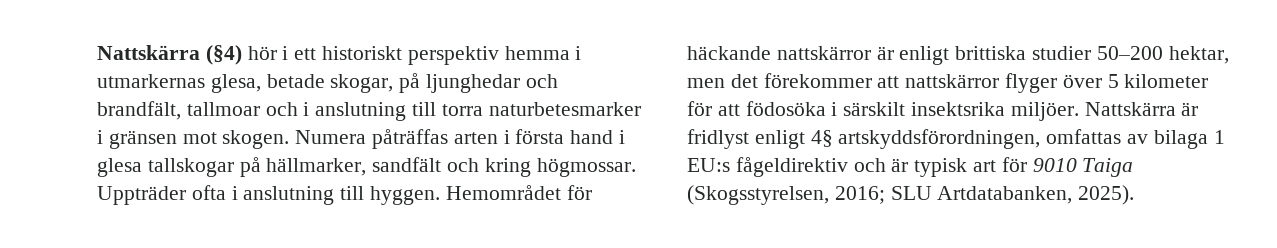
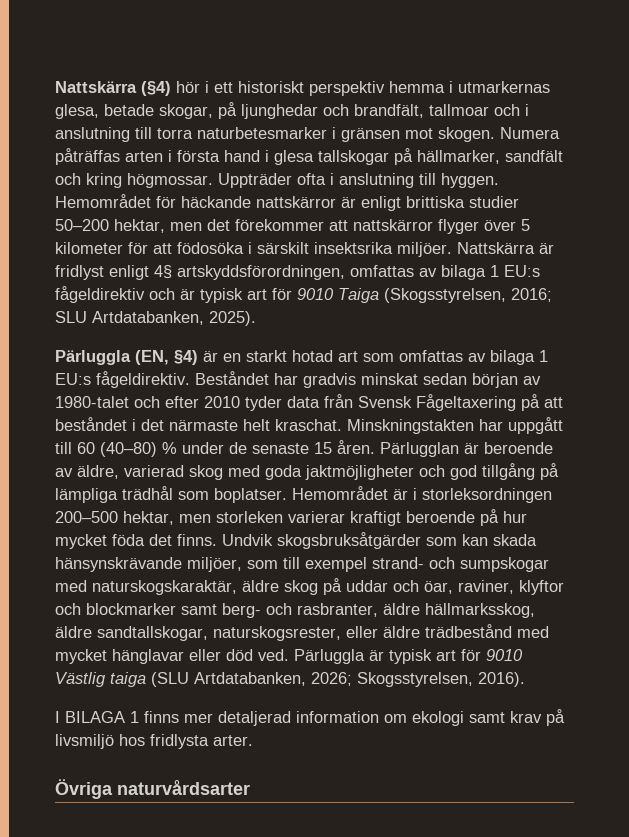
+ Pärluggla (EN, §4) är en starkt hotad art som omfattas av bilaga 1 EU:s fågeldirektiv. Beståndet har gradvis minskat sedan början av 1980-talet och efter 2010 tyder data från Svensk Fågeltaxering på att beståndet i det närmaste helt kraschat. Minskningstakten har uppgått till 60 (40–80) % under de senaste 15 åren. Pärlugglan är beroende av äldre, varierad skog med goda jaktmöjligheter och god tillgång på lämpliga trädhål som boplatser. Hemområdet är i storleksordningen 200–500 hektar, men storleken varierar kraftigt beroende på hur mycket föda det finns. Undvik skogsbruksåtgärder som kan skada hänsynskrävande miljöer, som till exempel strand- och sumpskogar med naturskogskaraktär, äldre skog på uddar och öar, raviner, klyftor och blockmarker samt berg- och rasbranter, äldre hällmarksskog, äldre sandtallskogar, naturskogsrester, eller äldre trädbestånd med mycket hänglavar eller död ved. Pärluggla är typisk art för 9010 Västlig taiga (SLU Artdatabanken, 2026; Skogsstyrelsen, 2016).
+ I BILAGA 1 finns mer detaljerad information om ekologi samt krav på livsmiljö hos fridlysta arter.
+ Övriga naturvårdsarter

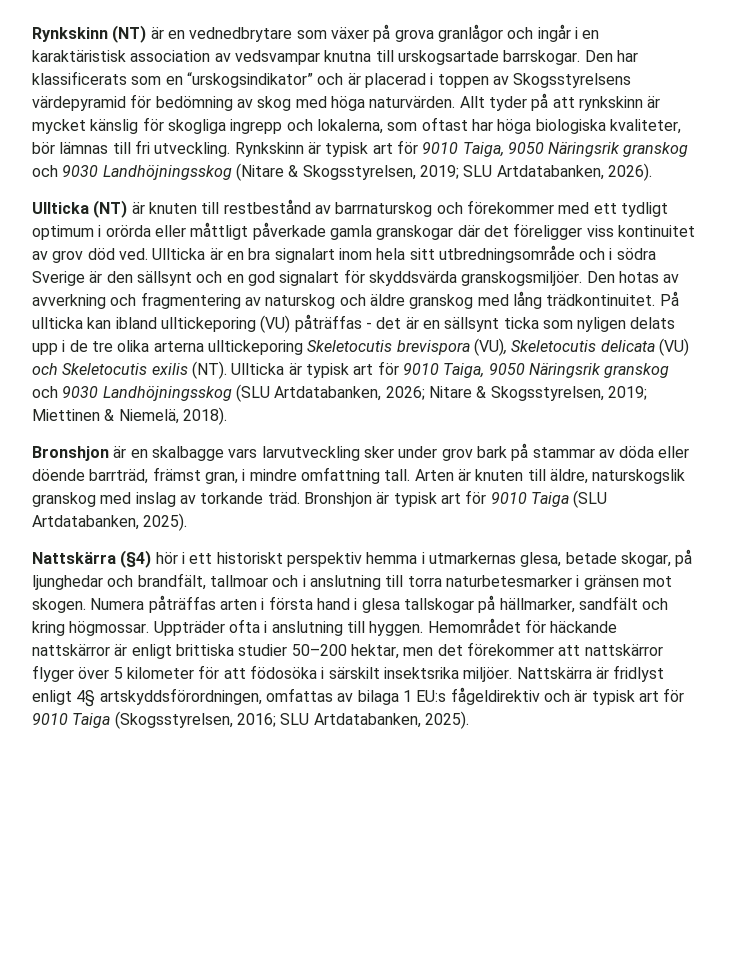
+ Rynkskinn (NT) är en vednedbrytare som växer på grova granlågor och ingår i en karaktäristisk association av vedsvampar knutna till urskogsartade barrskogar. Den har klassificerats som en “urskogsindikator” och är placerad i toppen av Skogsstyrelsens värdepyramid för bedömning av skog med höga naturvärden. Allt tyder på att rynkskinn är mycket känslig för skogliga ingrepp och lokalerna, som oftast har höga biologiska kvaliteter, bör lämnas till fri utveckling. Rynkskinn är typisk art för 9010 Taiga, 9050 Näringsrik granskog och 9030 Landhöjningsskog (Nitare & Skogsstyrelsen, 2019; SLU Artdatabanken, 2026).
+ Ullticka (NT) är knuten till restbestånd av barrnaturskog och förekommer med ett tydligt optimum i orörda eller måttligt påverkade gamla granskogar där det föreligger viss kontinuitet av grov död ved. Ullticka är en bra signalart inom hela sitt utbredningsområde och i södra Sverige är den sällsynt och en god signalart för skyddsvärda granskogsmiljöer. Den hotas av avverkning och fragmentering av naturskog och äldre granskog med lång trädkontinuitet. På ullticka kan ibland ulltickeporing (VU) påträffas - det är en sällsynt ticka som nyligen delats upp i de tre olika arterna ulltickeporing Skeletocutis brevispora (VU), Skeletocutis delicata (VU) och Skeletocutis exilis (NT). Ullticka är typisk art för 9010 Taiga, 9050 Näringsrik granskog och 9030 Landhöjningsskog (SLU Artdatabanken, 2026; Nitare & Skogsstyrelsen, 2019; Miettinen & Niemelä, 2018).
+ Bronshjon är en skalbagge vars larvutveckling sker under grov bark på stammar av döda eller döende barrträd, främst gran, i mindre omfattning tall. Arten är knuten till äldre, naturskogslik granskog med inslag av torkande träd. Bronshjon är typisk art för 9010 Taiga (SLU Artdatabanken, 2025).
- Pärluggla (EN, §4) är en starkt hotad art som omfattas av bilaga 1 EU:s fågeldirektiv. Beståndet har gradvis minskat sedan början av 1980-talet och efter 2010 tyder data från Svensk Fågeltaxering på att beståndet i det närmaste helt kraschat. Minskningstakten har uppgått till 60 (40–80) % under de senaste 15 åren. Pärlugglan är beroende av äldre, varierad skog med goda jaktmöjligheter och god tillgång på lämpliga trädhål som boplatser. Hemområdet är i storleksordningen 200–500 hektar, men storleken varierar kraftigt beroende på hur mycket föda det finns. Undvik skogsbruksåtgärder som kan skada hänsynskrävande miljöer, som till exempel strand- och sumpskogar med naturskogskaraktär, äldre skog på uddar och öar, raviner, klyftor och blockmarker samt berg- och rasbranter, äldre hällmarksskog, äldre sandtallskogar, naturskogsrester, eller äldre trädbestånd med mycket hänglavar eller död ved. Pärluggla är typisk art för 9010 Västlig taiga (SLU Artdatabanken, 2026; Skogsstyrelsen, 2016).
- I BILAGA 1 finns mer detaljerad information om ekologi samt krav på livsmiljö hos fridlysta arter.
- Övriga naturvårdsarter

